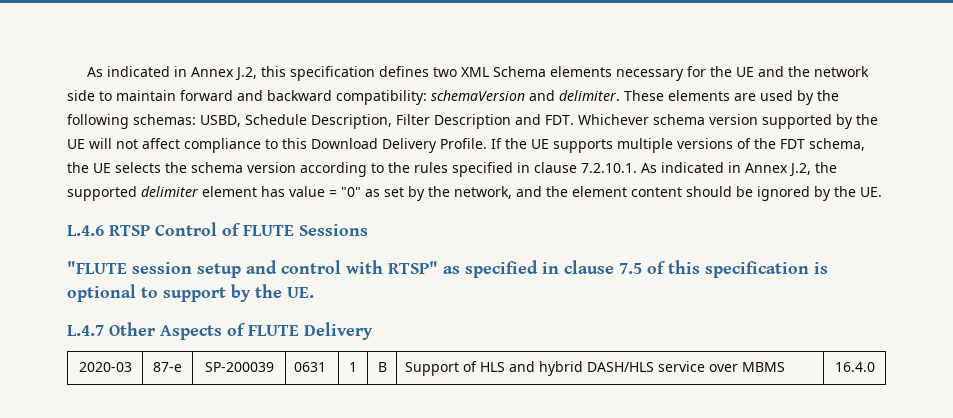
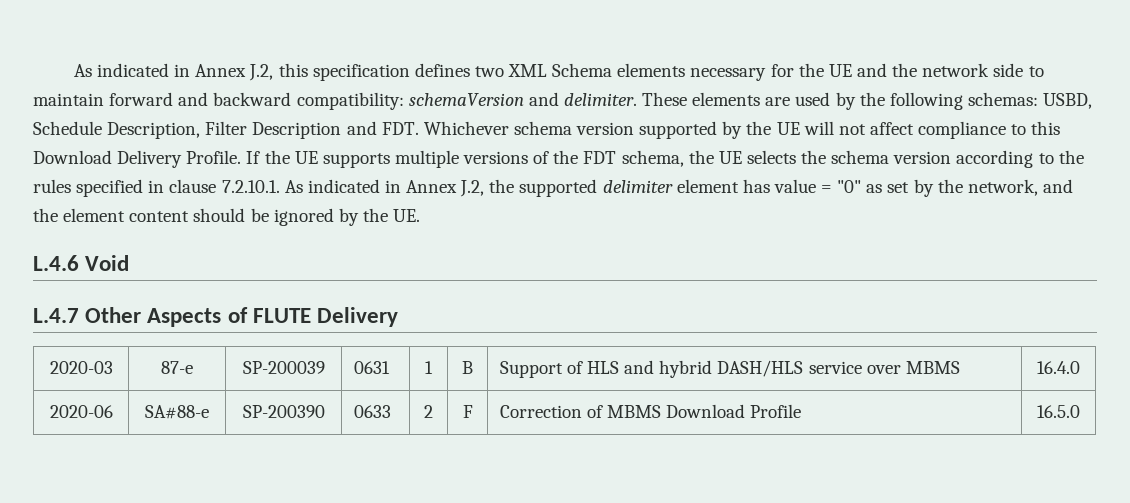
- L.4.6 RTSP Control of FLUTE Sessions
- "FLUTE session setup and control with RTSP" as specified in clause 7.5 of this specification is optional to support by the UE.
+ L.4.6 Void
+ 2020-06 | SA#88-e | SP-200390 | 0633 | 2 | F | Correction of MBMS Download Profile | 16.5.0

